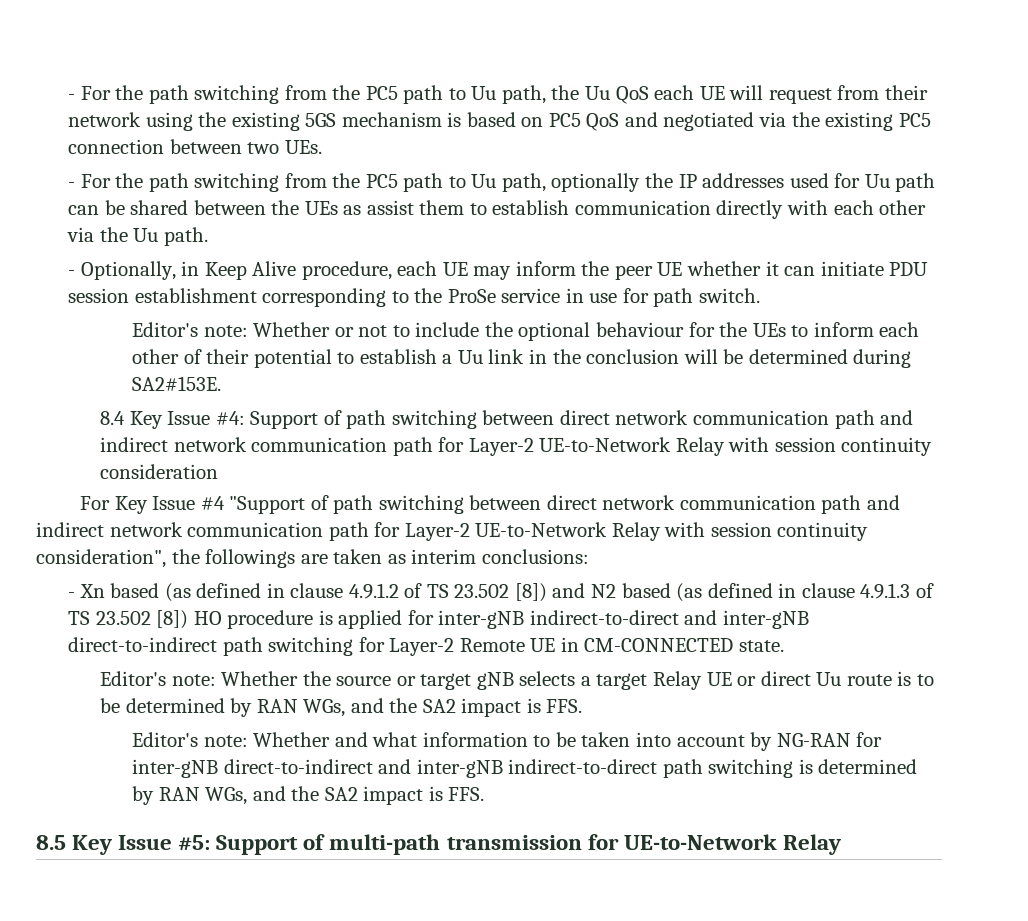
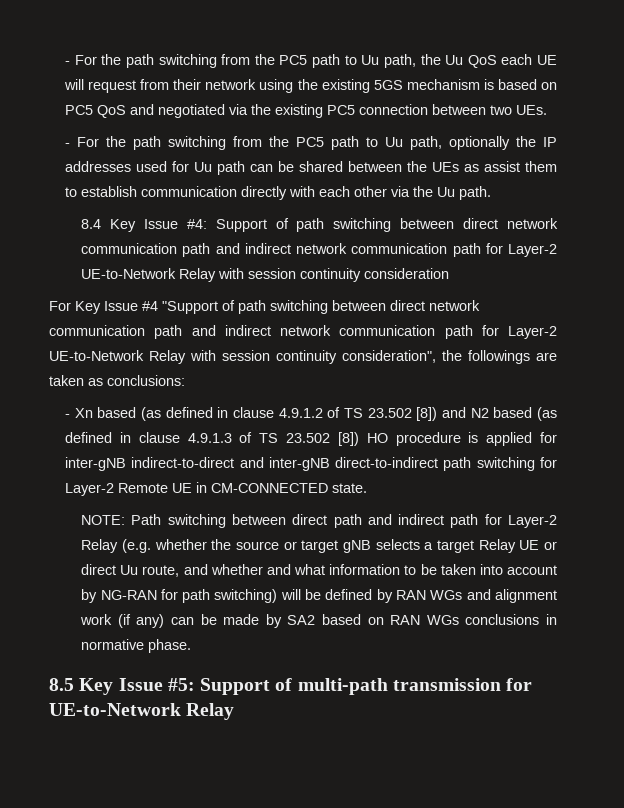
- - Optionally, in Keep Alive procedure, each UE may inform the peer UE whether it can initiate PDU session establishment corresponding to the ProSe service in use for path switch.
- Editor's note: Whether or not to include the optional behaviour for the UEs to inform each other of their potential to establish a Uu link in the conclusion will be determined during SA2#153E.
- For Key Issue #4 "Support of path switching between direct network communication path and indirect network communication path for Layer-2 UE-to-Network Relay with session continuity consideration", the followings are taken as interim conclusions:
+ For Key Issue #4 "Support of path switching between direct network communication path and indirect network communication path for Layer-2 UE-to-Network Relay with session continuity consideration", the followings are taken as conclusions:
- Editor's note: Whether the source or target gNB selects a target Relay UE or direct Uu route is to be determined by RAN WGs, and the SA2 impact is FFS.
- Editor's note: Whether and what information to be taken into account by NG-RAN for inter-gNB direct-to-indirect and inter-gNB indirect-to-direct path switching is determined by RAN WGs, and the SA2 impact is FFS.
+ NOTE: Path switching between direct path and indirect path for Layer-2 Relay (e.g. whether the source or target gNB selects a target Relay UE or direct Uu route, and whether and what information to be taken into account by NG-RAN for path switching) will be defined by RAN WGs and alignment work (if any) can be made by SA2 based on RAN WGs conclusions in normative phase.

